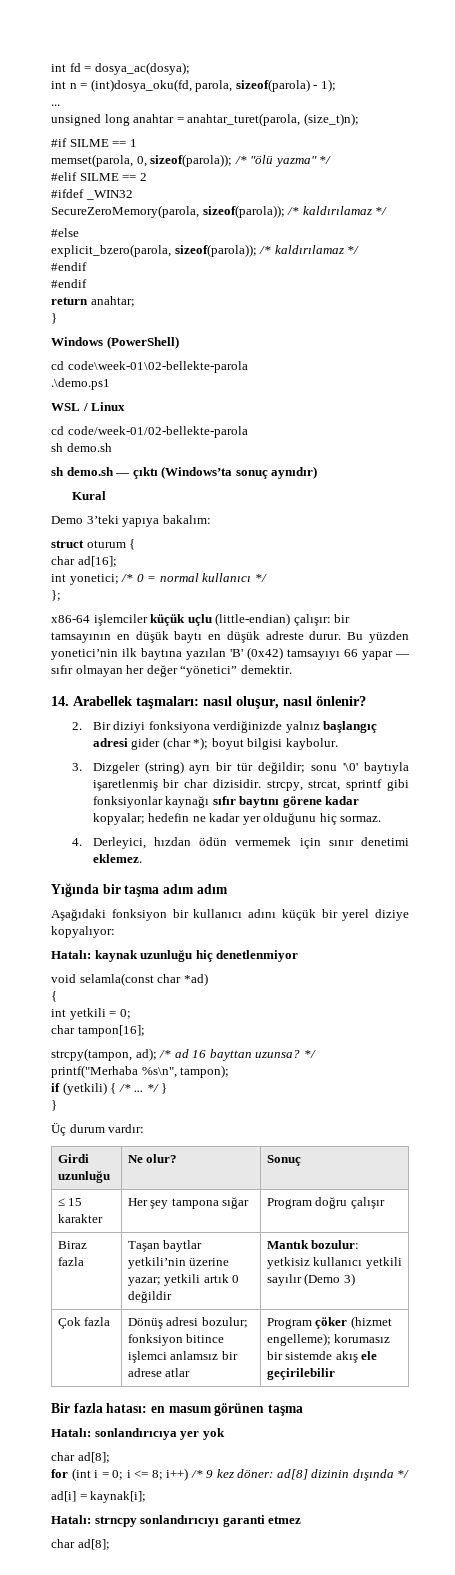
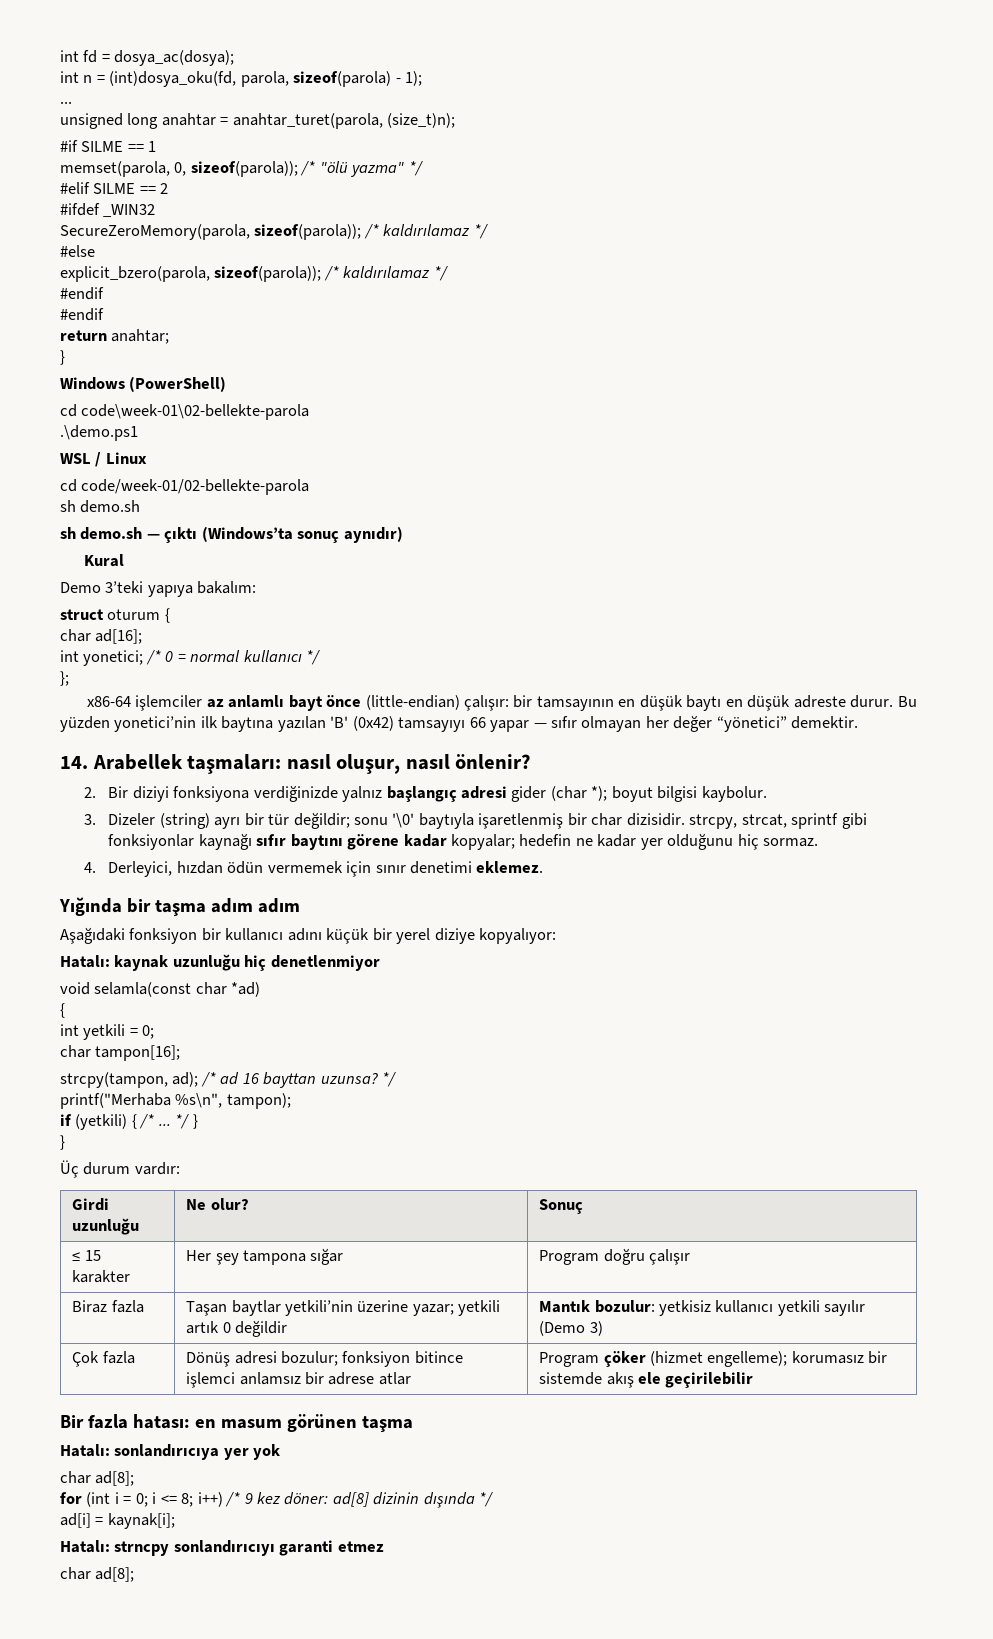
- x86-64 işlemciler küçük uçlu (little-endian) çalışır: bir tamsayının en düşük baytı en düşük adreste durur.
+ x86-64 işlemciler az anlamlı bayt önce (little-endian) çalışır: bir tamsayının en düşük baytı en düşük adreste durur.
- 3. Dizgeler (string) ayrı bir tür değildir; sonu '\0' baytıyla işaretlenmiş bir char dizisidir. strcpy, strcat, sprintf gibi fonksiyonlar kaynağı sıfır baytını görene kadar kopyalar; hedefin ne kadar yer olduğunu hiç sormaz.
+ 3. Dizeler (string) ayrı bir tür değildir; sonu '\0' baytıyla işaretlenmiş bir char dizisidir. strcpy, strcat, sprintf gibi fonksiyonlar kaynağı sıfır baytını görene kadar kopyalar; hedefin ne kadar yer olduğunu hiç sormaz.

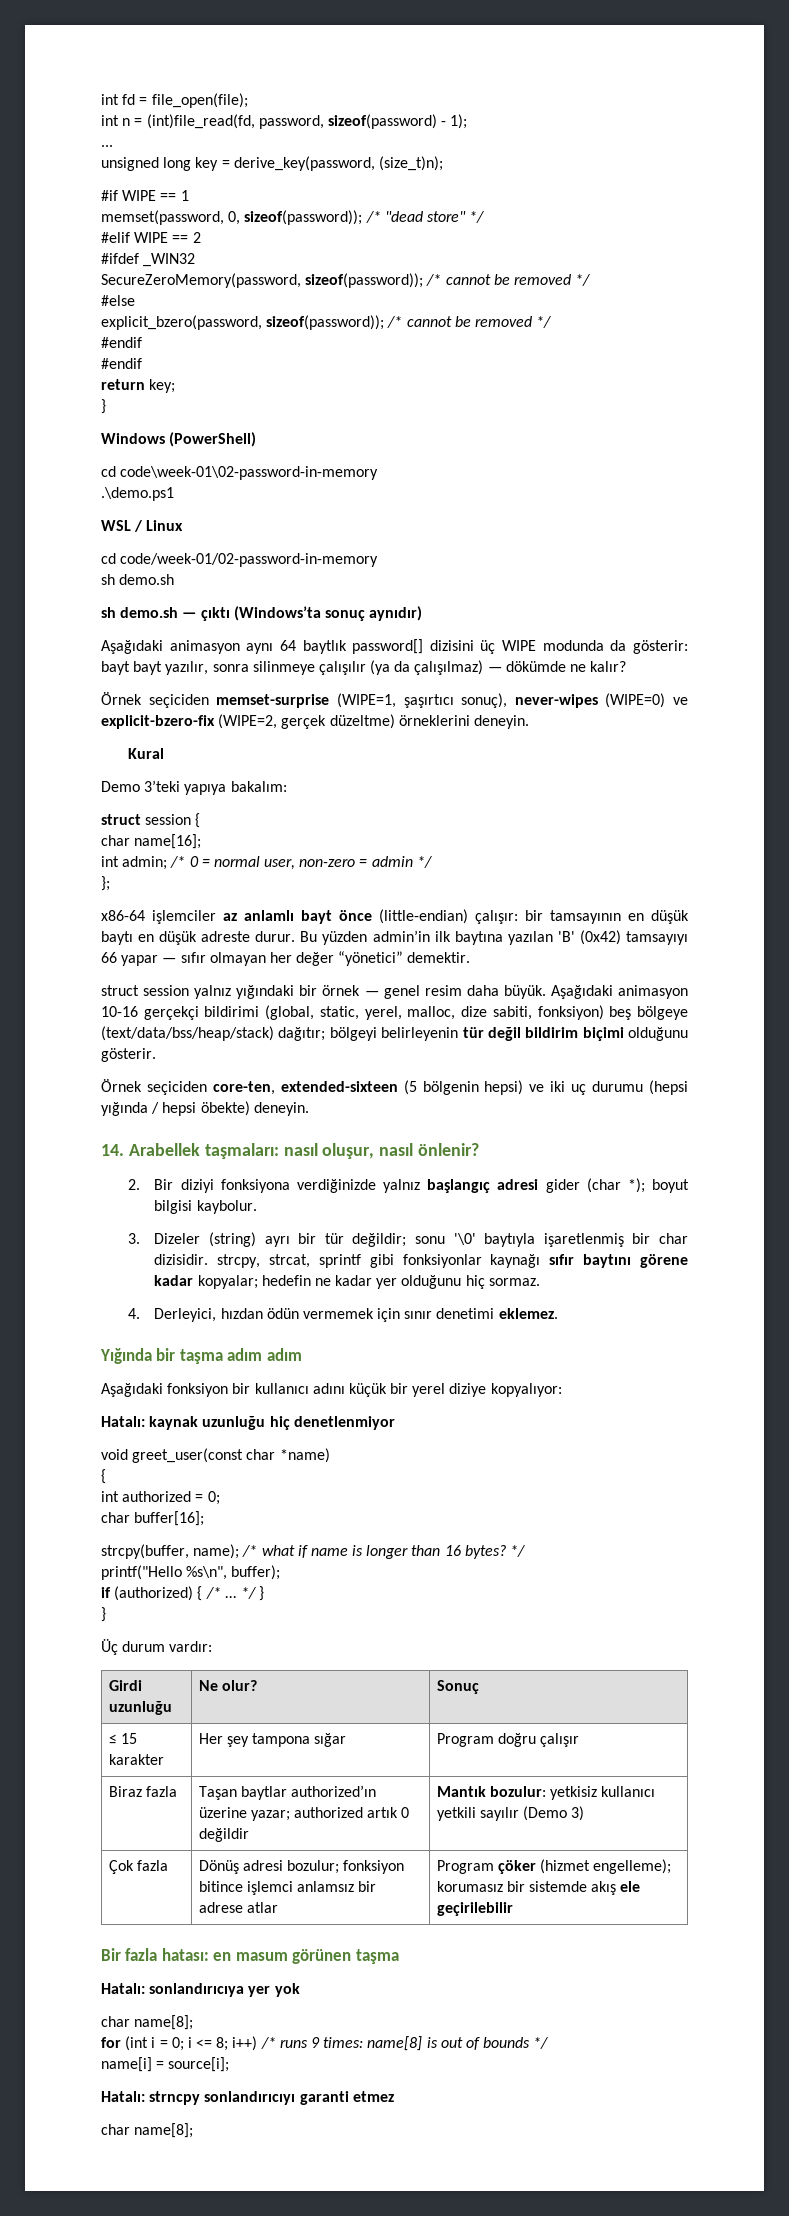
- int fd = dosya_ac(dosya);
+ int fd = file_open(file);
- int n = (int)dosya_oku(fd, parola, sizeof(parola) - 1);
+ int n = (int)file_read(fd, password, sizeof(password) - 1);
- unsigned long anahtar = anahtar_turet(parola, (size_t)n);
+ unsigned long key = derive_key(password, (size_t)n);
- #if SILME == 1
+ #if WIPE == 1
- memset(parola, 0, sizeof(parola)); /* "ölü yazma" */
+ memset(password, 0, sizeof(password)); /* "dead store" */
- #elif SILME == 2
+ #elif WIPE == 2
- SecureZeroMemory(parola, sizeof(parola)); /* kaldırılamaz */
+ SecureZeroMemory(password, sizeof(password)); /* cannot be removed */
  #else
- explicit_bzero(parola, sizeof(parola)); /* kaldırılamaz */
+ explicit_bzero(password, sizeof(password)); /* cannot be removed */
- return anahtar;
+ return key;
- cd code\week-01\02-bellekte-parola
+ cd code\week-01\02-password-in-memory
- cd code/week-01/02-bellekte-parola
+ cd code/week-01/02-password-in-memory
+ Aşağıdaki animasyon aynı 64 baytlık password[] dizisini üç WIPE modunda da gösterir: bayt bayt yazılır, sonra silinmeye çalışılır (ya da çalışılmaz) — dökümde ne kalır?
+ Örnek seçiciden memset-surprise (WIPE=1, şaşırtıcı sonuç), never-wipes (WIPE=0) ve explicit-bzero-fix (WIPE=2, gerçek düzeltme) örneklerini deneyin.
- struct oturum {
+ struct session {
- char ad[16];
- int yonetici; /* 0 = normal kullanıcı */
+ char name[16];
+ int admin; /* 0 = normal user, non-zero = admin */
- Bu yüzden yonetici’nin ilk baytına yazılan 'B' (0x42) tamsayıyı 66 yapar — sıfır olmayan her değer “yönetici” demektir.
+ Bu yüzden admin’in ilk baytına yazılan 'B' (0x42) tamsayıyı 66 yapar — sıfır olmayan her değer “yönetici” demektir.
+ struct session yalnız yığındaki bir örnek — genel resim daha büyük. Aşağıdaki animasyon 10-16 gerçekçi bildirimi (global, static, yerel, malloc, dize sabiti, fonksiyon) beş bölgeye (text/data/bss/heap/stack) dağıtır; bölgeyi belirleyenin tür değil bildirim biçimi olduğunu gösterir.
+ Örnek seçiciden core-ten, extended-sixteen (5 bölgenin hepsi) ve iki uç durumu (hepsi yığında / hepsi öbekte) deneyin.
- void selamla(const char *ad)
+ void greet_user(const char *name)
- int yetkili = 0;
+ int authorized = 0;
- char tampon[16];
- strcpy(tampon, ad); /* ad 16 bayttan uzunsa? */
- printf("Merhaba %s\n", tampon);
- if (yetkili) { /* ...
+ char buffer[16];
+ strcpy(buffer, name); /* what if name is longer than 16 bytes? */
+ printf("Hello %s\n", buffer);
+ if (authorized) { /* ...
- Biraz fazla | Taşan baytlar yetkili’nin üzerine yazar; yetkili artık 0 değildir | Mantık bozulur: yetkisiz kullanıcı yetkili sayılır (Demo 3)
+ Biraz fazla | Taşan baytlar authorized’ın üzerine yazar; authorized artık 0 değildir | Mantık bozulur: yetkisiz kullanıcı yetkili sayılır (Demo 3)
  Hatalı: sonlandırıcıya yer yok
- char ad[8];
+ char name[8];
- for (int i = 0; i <= 8; i++) /* 9 kez döner: ad[8] dizinin dışında */
- ad[i] = kaynak[i];
+ for (int i = 0; i <= 8; i++) /* runs 9 times: name[8] is out of bounds */
+ name[i] = source[i];
  Hatalı: strncpy sonlandırıcıyı garanti etmez
- char ad[8];
+ char name[8];

